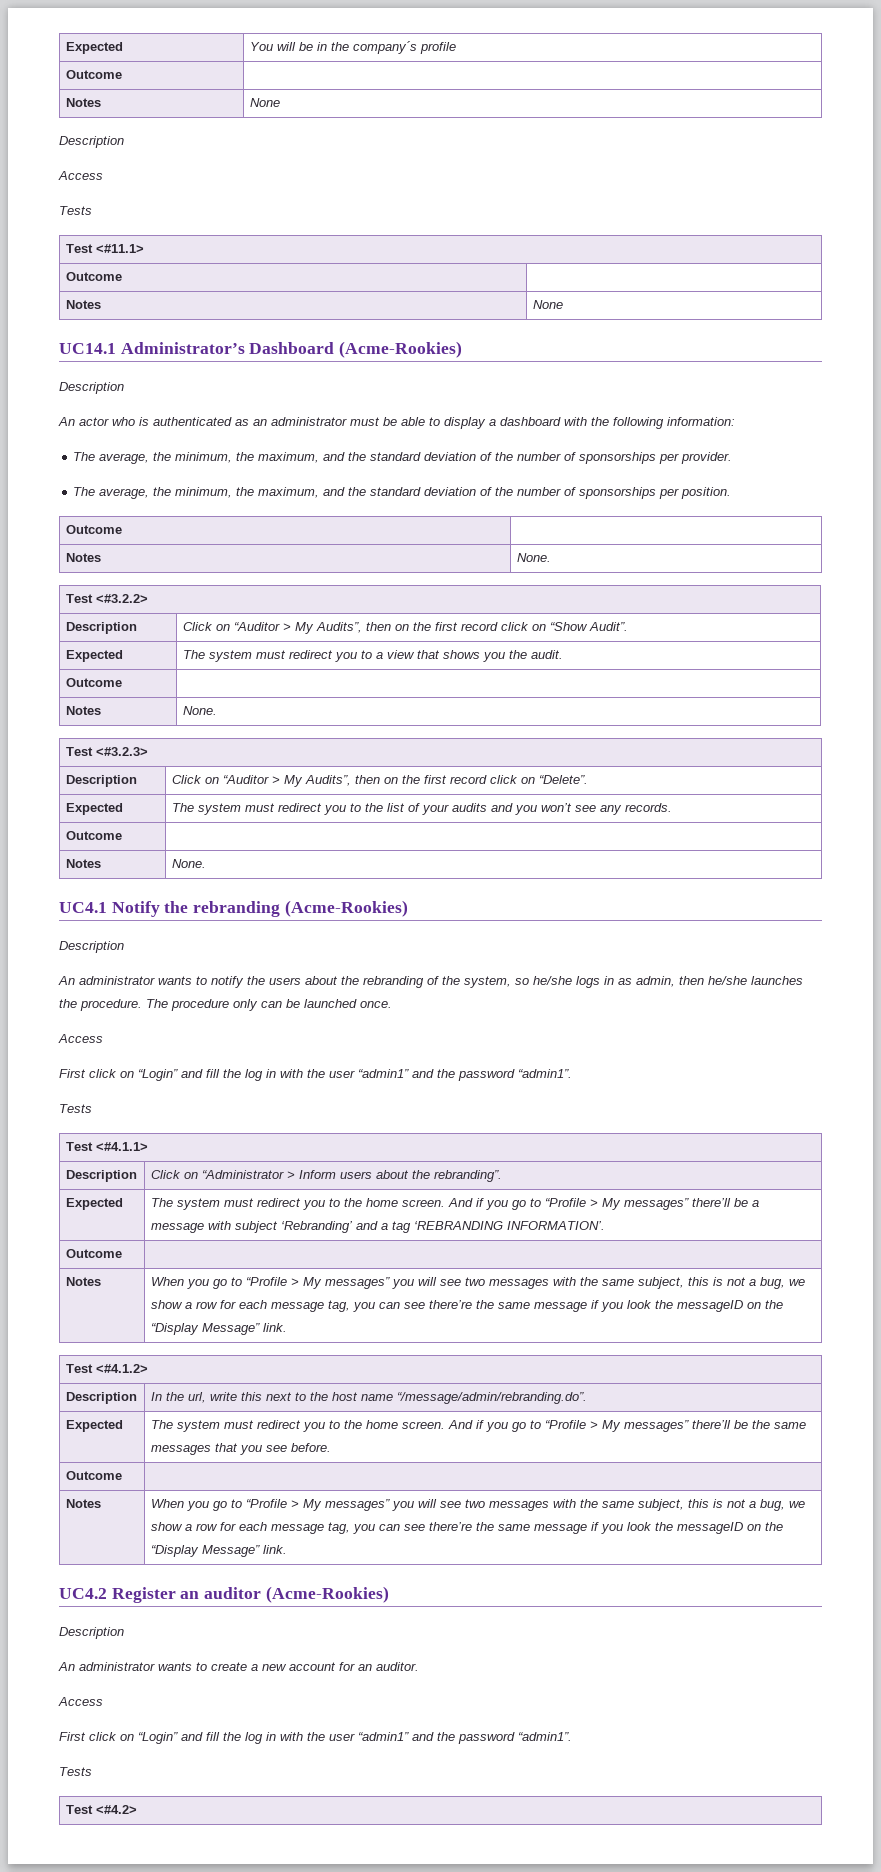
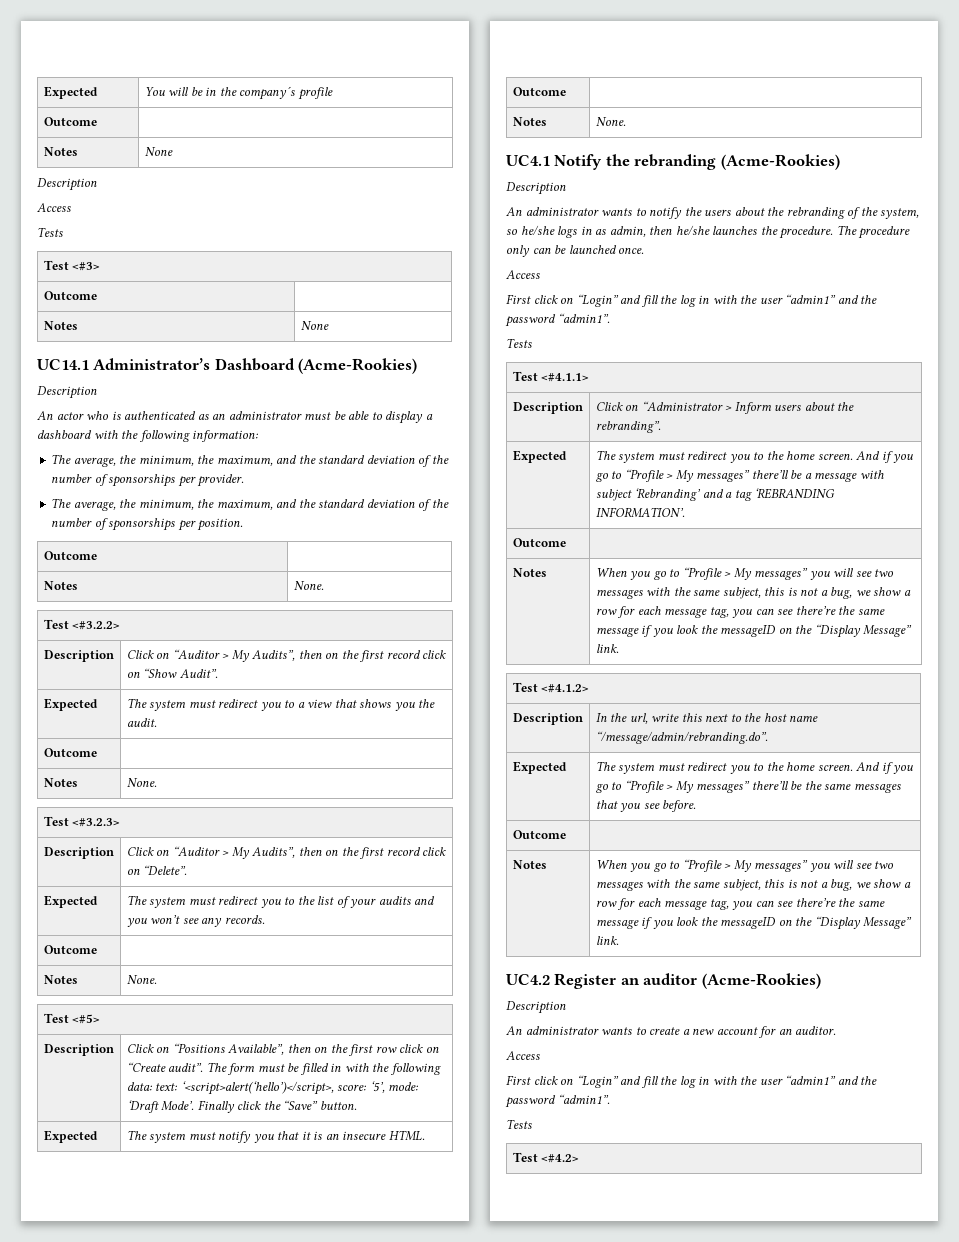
- Test <#11.1>
+ Test <#3>
+ Test <#5>
+ Description | Click on “Positions Available”, then on the first row click on “Create audit”. The form must be filled in with the following data: text: ‘<script>alert(‘hello’)</script>, score: ‘5’, mode: ‘Draft Mode’. Finally click the “Save” button.
+ Expected | The system must notify you that it is an insecure HTML.
+ Outcome |
+ Notes | None.

